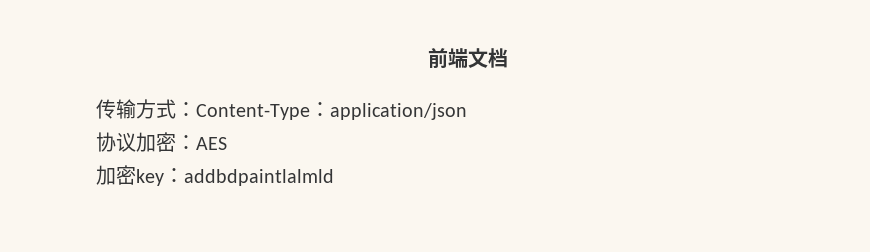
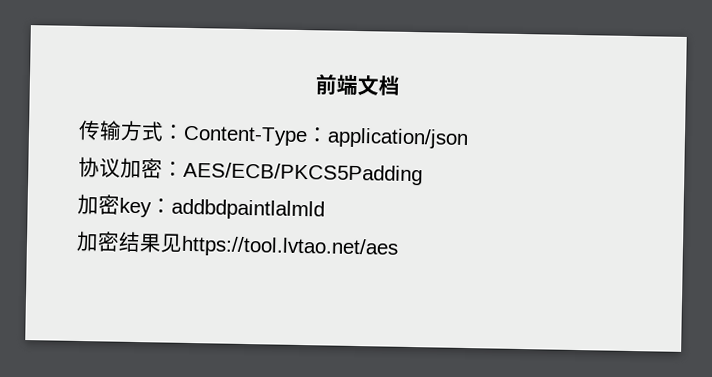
- 协议加密：AES
+ 协议加密：AES/ECB/PKCS5Padding
+ 加密结果见https://tool.lvtao.net/aes

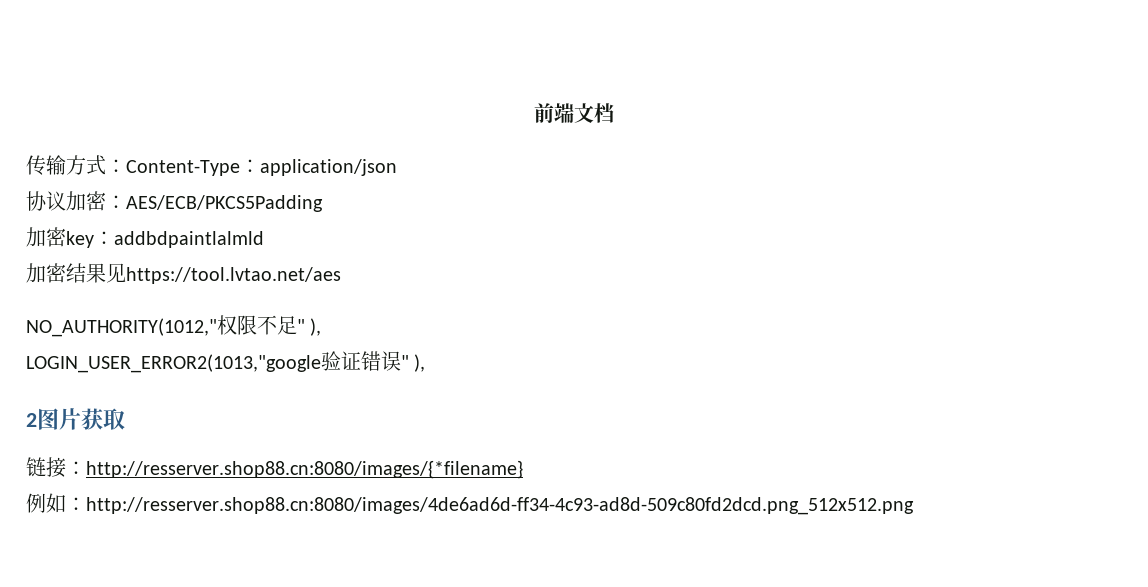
+ NO_AUTHORITY(1012,"权限不足" ),
+ LOGIN_USER_ERROR2(1013,"google验证错误" ),
+ 2图片获取
+ 链接：http://resserver.shop88.cn:8080/images/{*filename}
+ 例如：http://resserver.shop88.cn:8080/images/4de6ad6d-ff34-4c93-ad8d-509c80fd2dcd.png_512x512.png

